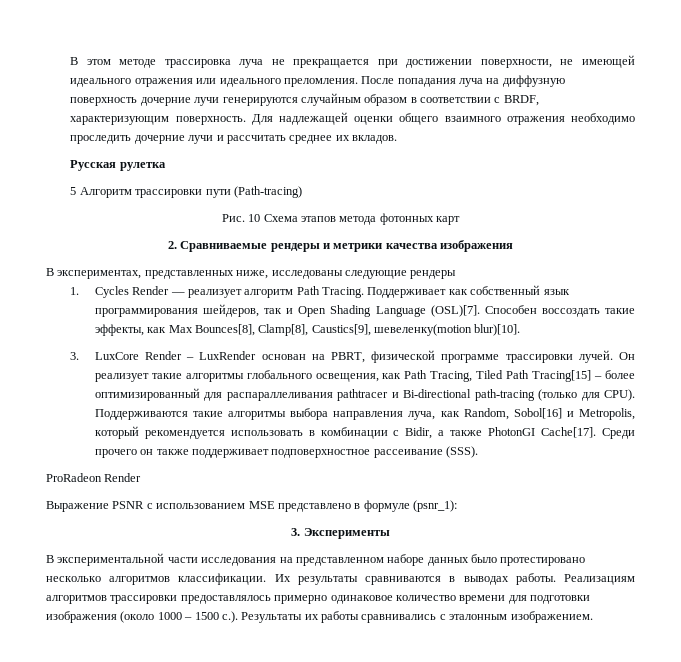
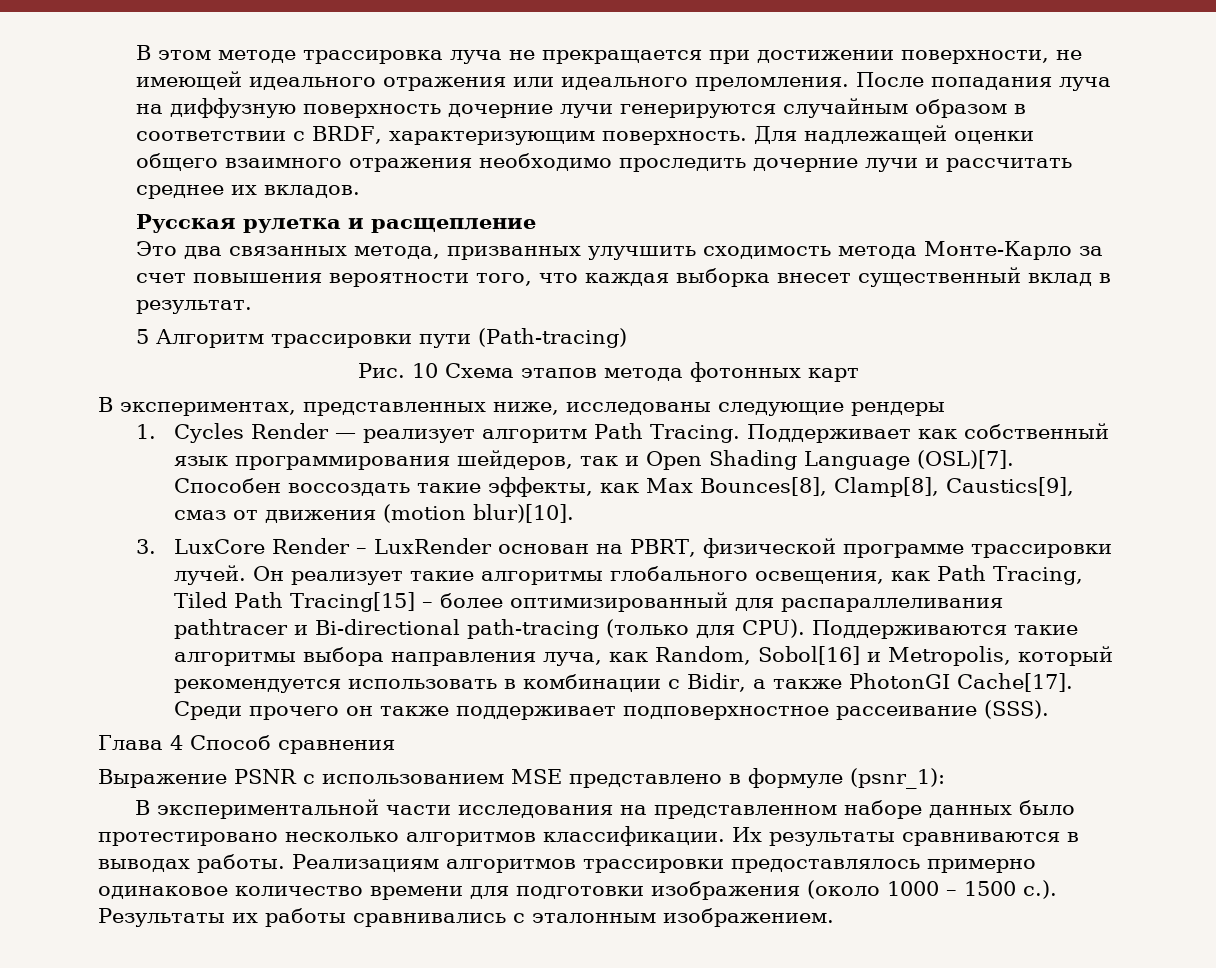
- Русская рулетка
+ Русская рулетка и расщепление
+ Это два связанных метода, призванных улучшить сходимость метода Монте-Карло за счет повышения вероятности того, что каждая выборка внесет существенный вклад в результат.
- 2. Сравниваемые рендеры и метрики качества изображения
- Способен воссоздать такие эффекты, как Max Bounces[8], Clamp[8], Caustics[9], шевеленку(motion blur)[10].
+ Способен воссоздать такие эффекты, как Max Bounces[8], Clamp[8], Caustics[9], смаз от движения (motion blur)[10].
- ProRadeon Render
+ Глава 4 Способ сравнения
- 3. Эксперименты

